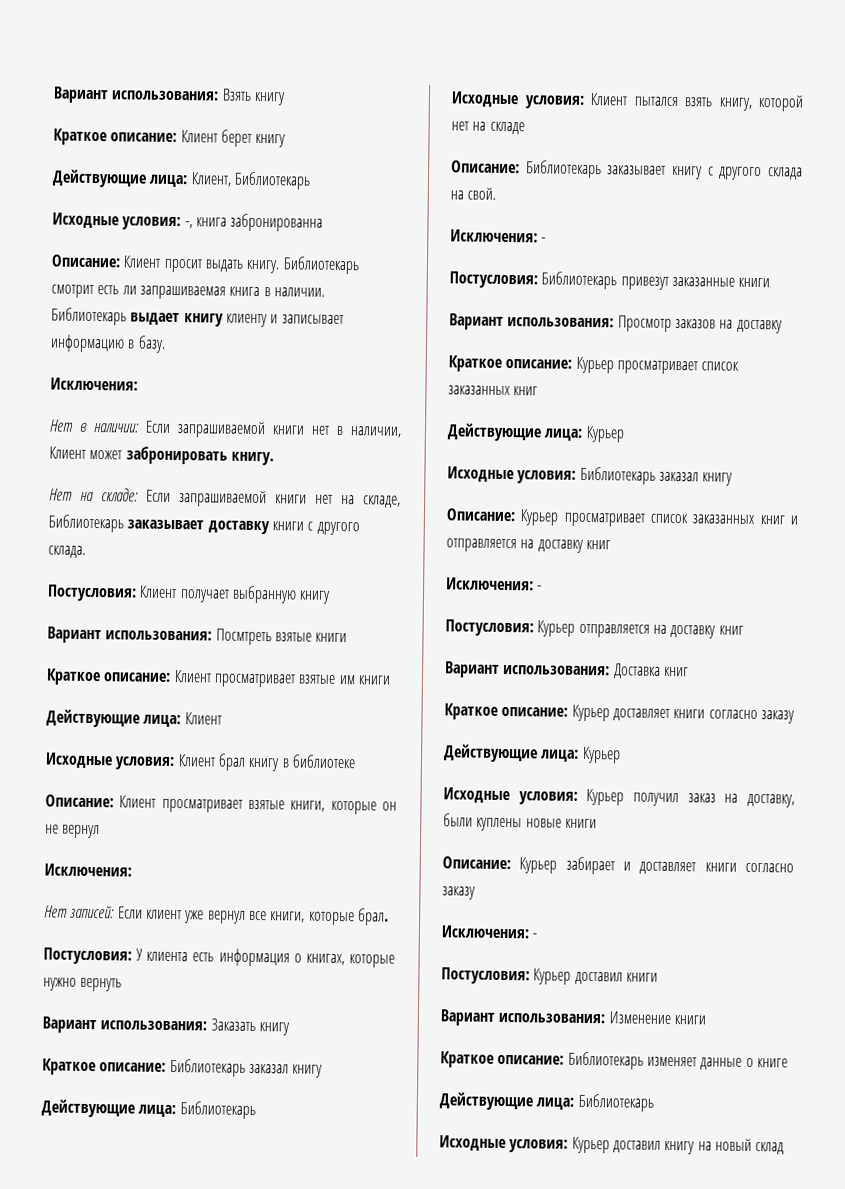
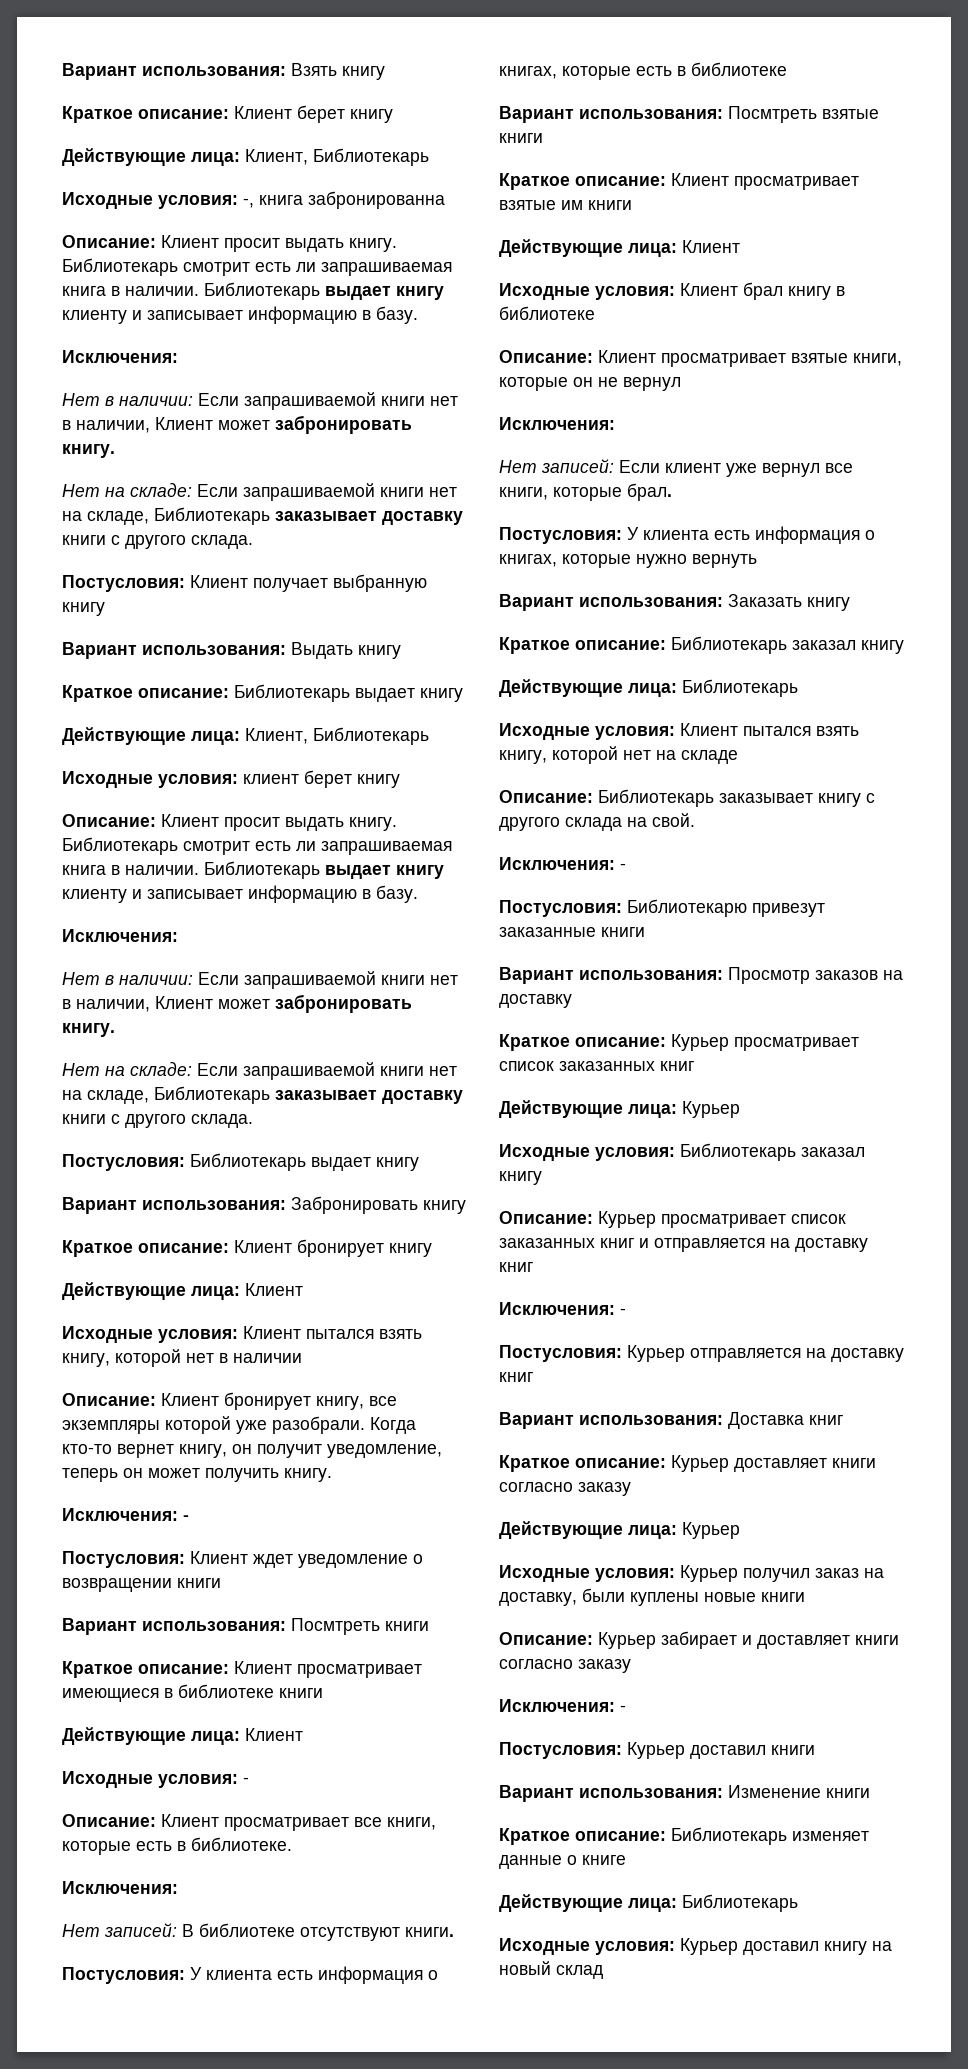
+ Вариант использования: Выдать книгу
+ Краткое описание: Библиотекарь выдает книгу
+ Действующие лица: Клиент, Библиотекарь
+ Исходные условия: клиент берет книгу
+ Описание: Клиент просит выдать книгу. Библиотекарь смотрит есть ли запрашиваемая книга в наличии. Библиотекарь выдает книгу клиенту и записывает информацию в базу.
+ Исключения:
+ Нет в наличии: Если запрашиваемой книги нет в наличии, Клиент может забронировать книгу.
+ Нет на складе: Если запрашиваемой книги нет на складе, Библиотекарь заказывает доставку книги с другого склада.
+ Постусловия: Библиотекарь выдает книгу
+ Вариант использования: Забронировать книгу
+ Краткое описание: Клиент бронирует книгу
+ Действующие лица: Клиент
+ Исходные условия: Клиент пытался взять книгу, которой нет в наличии
+ Описание: Клиент бронирует книгу, все экземпляры которой уже разобрали. Когда кто-то вернет книгу, он получит уведомление, теперь он может получить книгу.
+ Исключения: -
+ Постусловия: Клиент ждет уведомление о возвращении книги
+ Вариант использования: Посмтреть книги
+ Краткое описание: Клиент просматривает имеющиеся в библиотеке книги
+ Действующие лица: Клиент
+ Исходные условия: -
+ Описание: Клиент просматривает все книги, которые есть в библиотеке.
+ Исключения:
+ Нет записей: В библиотеке отсутствуют книги.
+ Постусловия: У клиента есть информация о книгах, которые есть в библиотеке
- Постусловия: Библиотекарь привезут заказанные книги
+ Постусловия: Библиотекарю привезут заказанные книги

